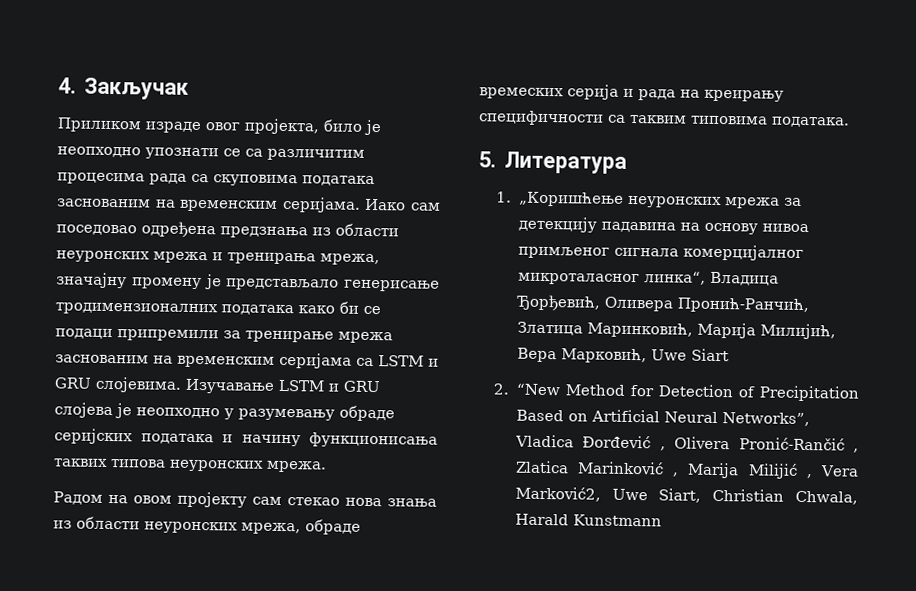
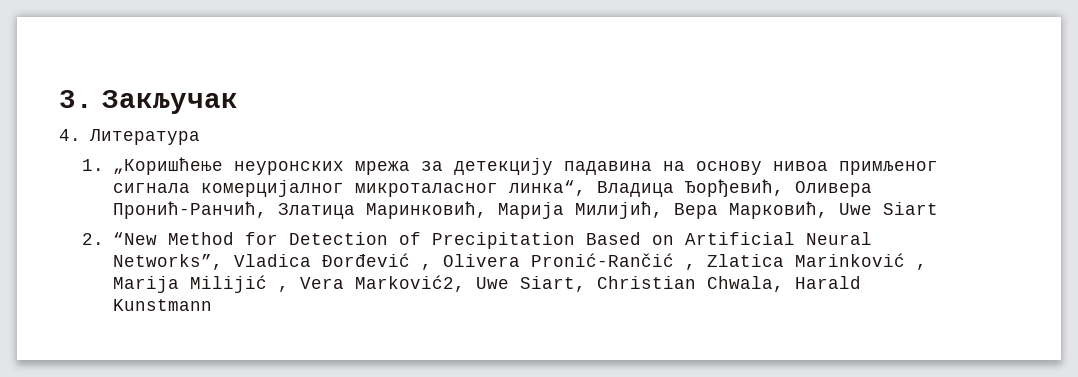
- 4. Закључак
+ 3. Закључак
- Приликом израде овог пројекта, било је неопходно упознати се са различитим процесима рада са скуповима података заснованим на временским серијама. Иако сам поседовао одређена предзнања из области неуронских мрежа и тренирања мрежа, значајну промену је представљало генерисање тродимензионалних података како би се подаци припремили за тренирање мрежа заснованим на временским серијама са LSTM и GRU слојевима. Изучавање LSTM и GRU слојева је неопходно у разумевању обраде серијских података и начину функционисања таквих типова неуронских мрежа.
- Радом на овом пројекту сам стекао нова знања из области неуронских мрежа, обраде времеских серија и рада на креирању специфичности са таквим типовима података.
- 5. Литература
+ 4. Литература

